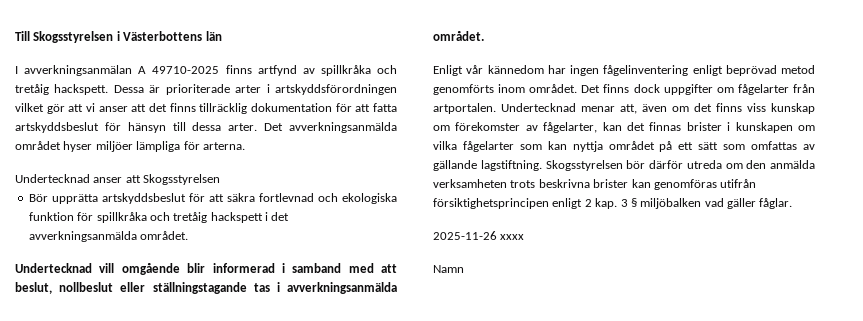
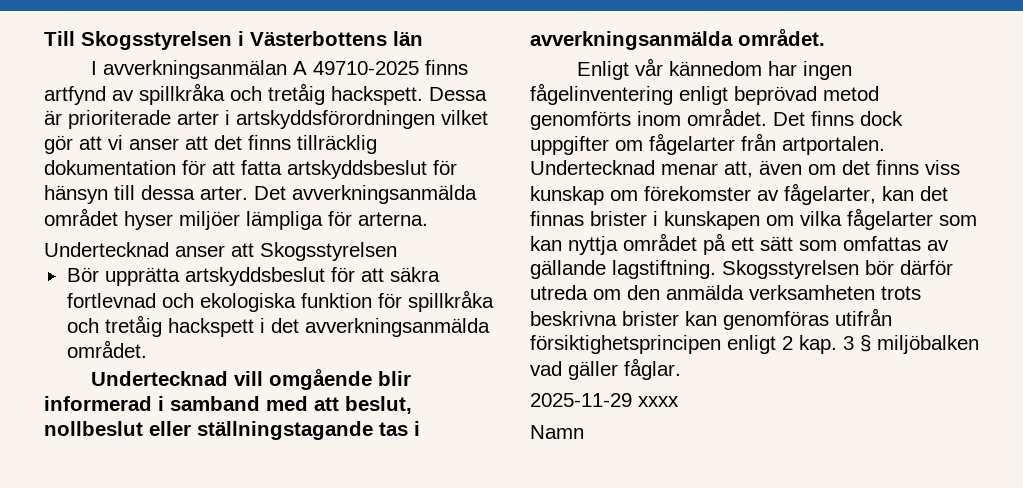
- 2025-11-26 xxxx
+ 2025-11-29 xxxx

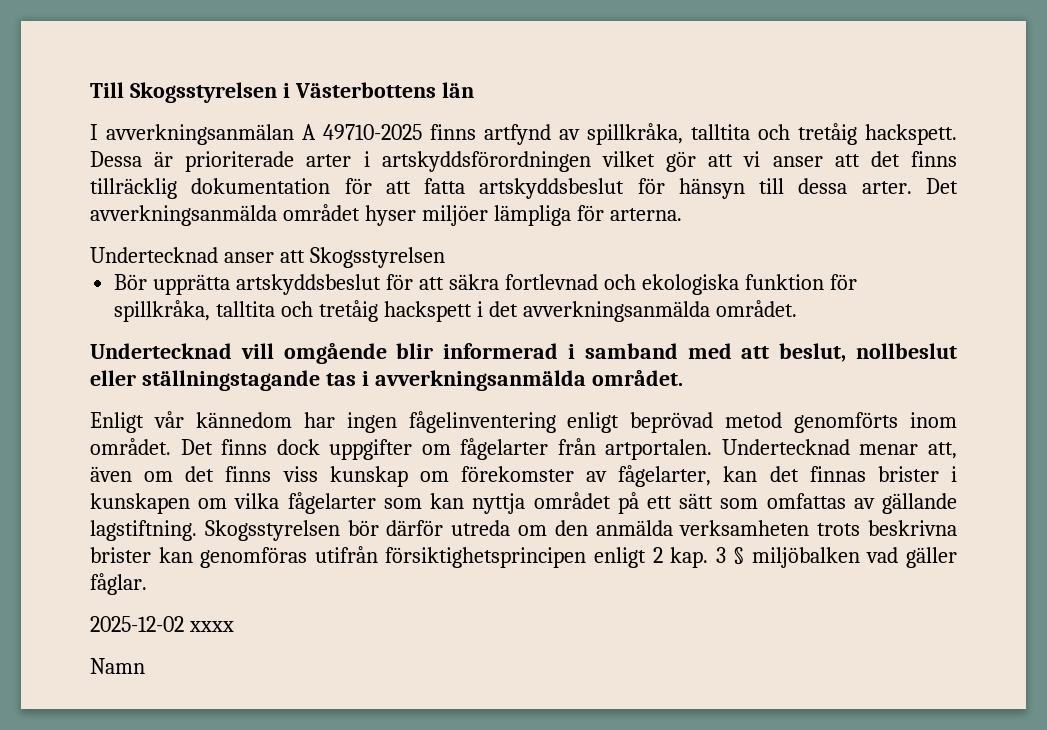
- I avverkningsanmälan A 49710-2025 finns artfynd av spillkråka och tretåig hackspett.
+ I avverkningsanmälan A 49710-2025 finns artfynd av spillkråka, talltita och tretåig hackspett.
- Bör upprätta artskyddsbeslut för att säkra fortlevnad och ekologiska funktion för spillkråka och tretåig hackspett i det avverkningsanmälda området.
+ Bör upprätta artskyddsbeslut för att säkra fortlevnad och ekologiska funktion för spillkråka, talltita och tretåig hackspett i det avverkningsanmälda området.
- 2025-11-29 xxxx
+ 2025-12-02 xxxx

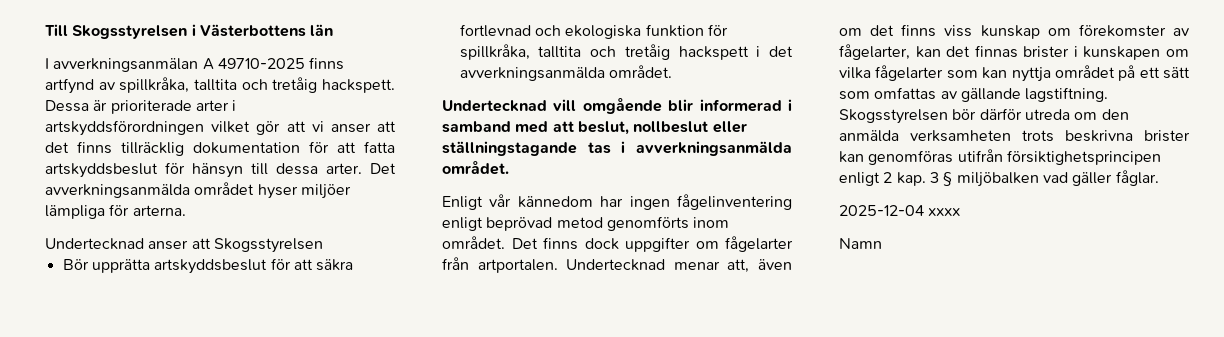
- 2025-12-02 xxxx
+ 2025-12-04 xxxx

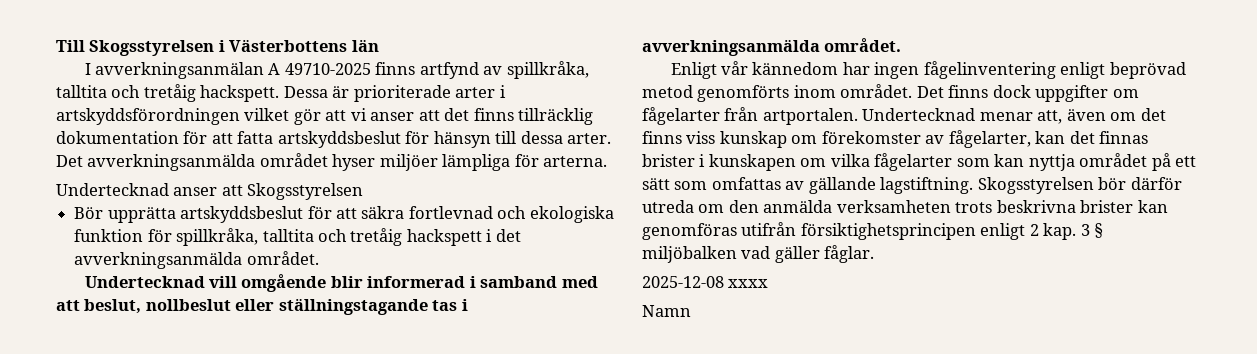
- 2025-12-04 xxxx
+ 2025-12-08 xxxx

